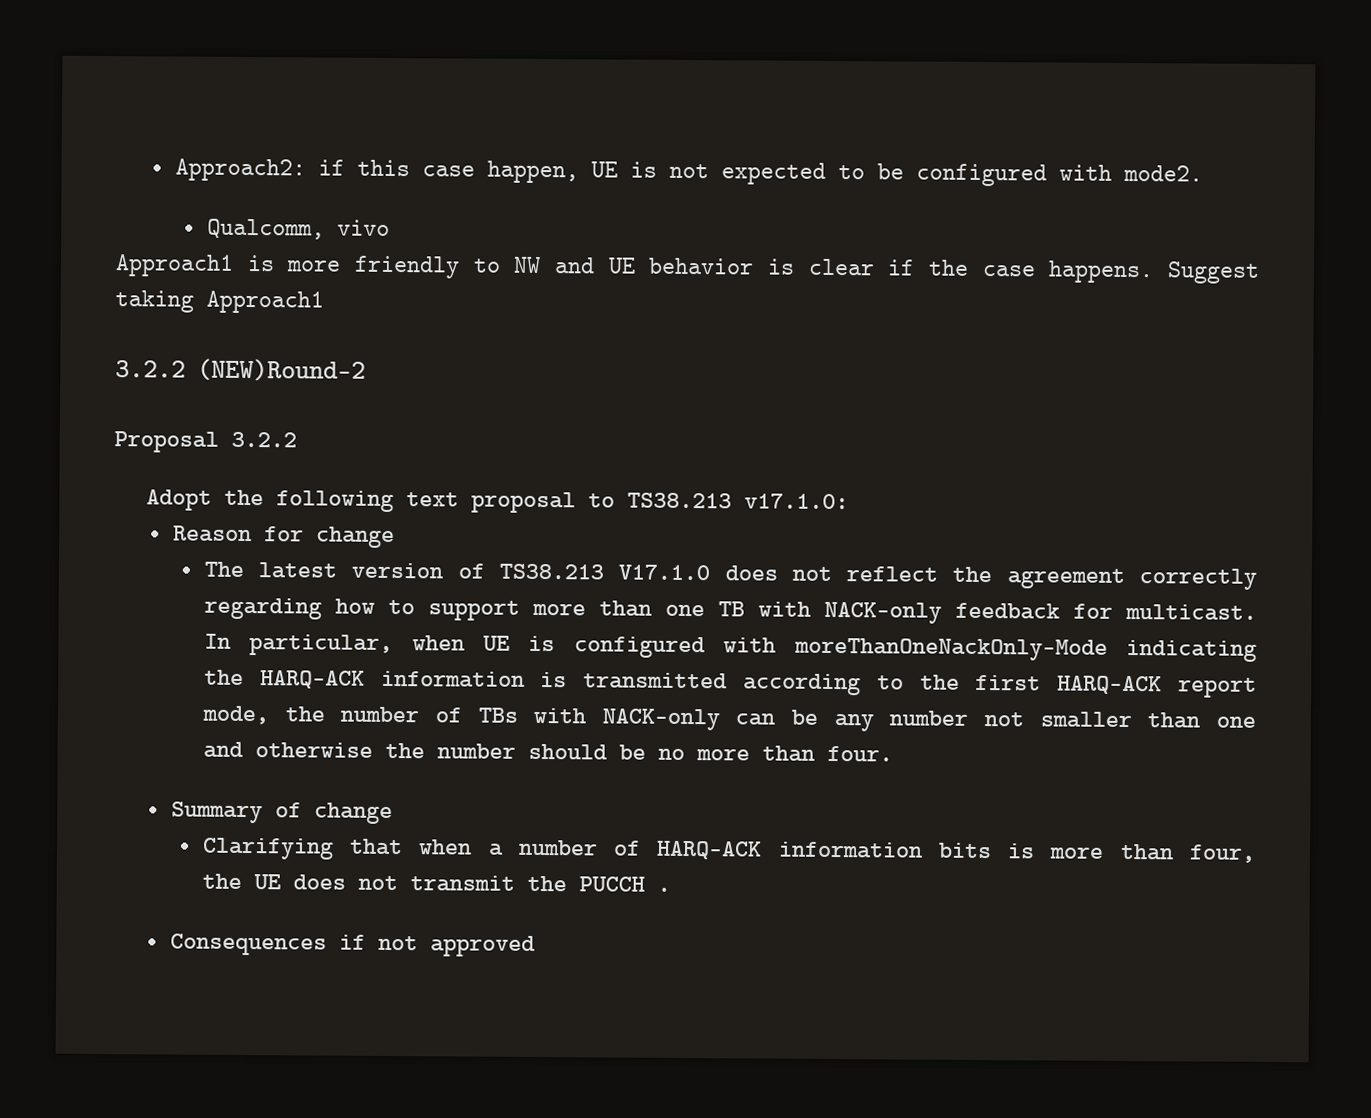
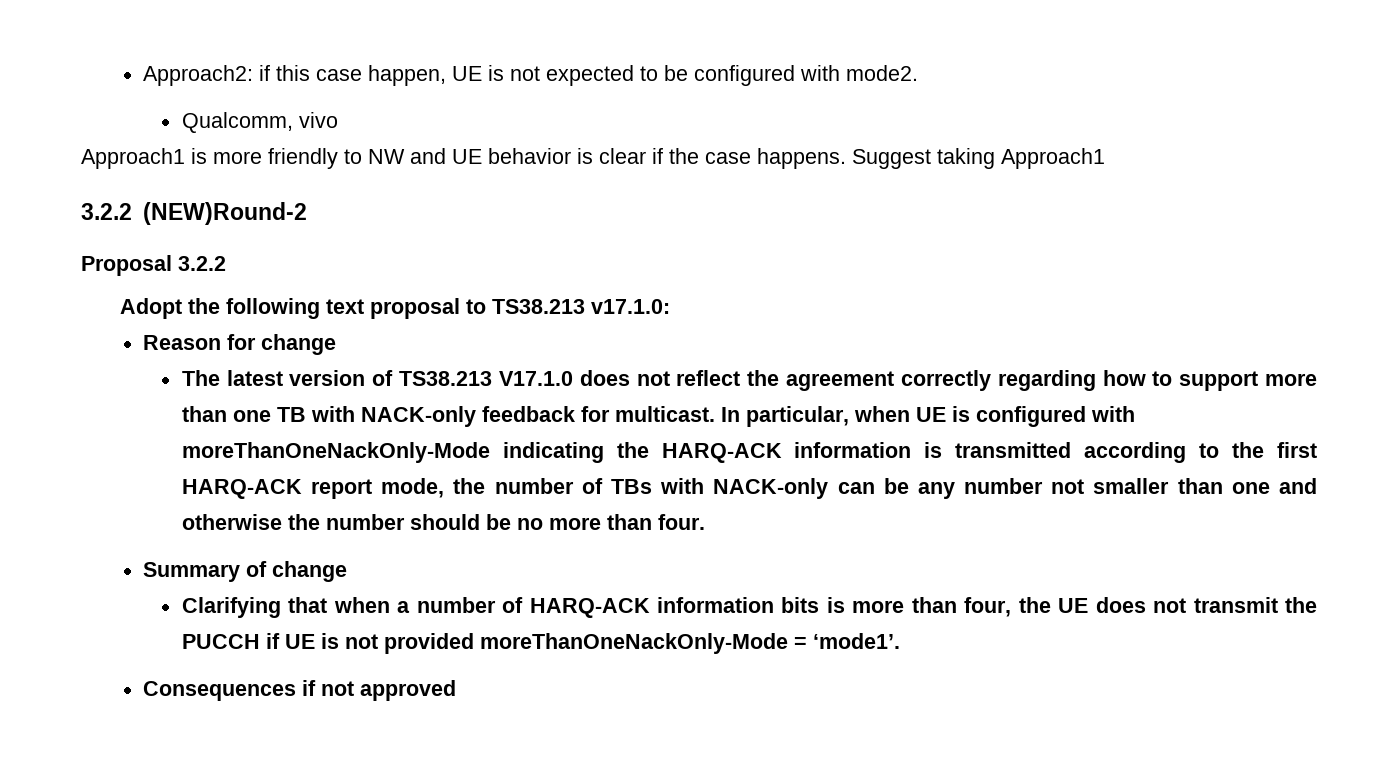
- Clarifying that when a number of HARQ-ACK information bits is more than four, the UE does not transmit the PUCCH .
+ Clarifying that when a number of HARQ-ACK information bits is more than four, the UE does not transmit the PUCCH if UE is not provided moreThanOneNackOnly-Mode = ‘mode1’.

